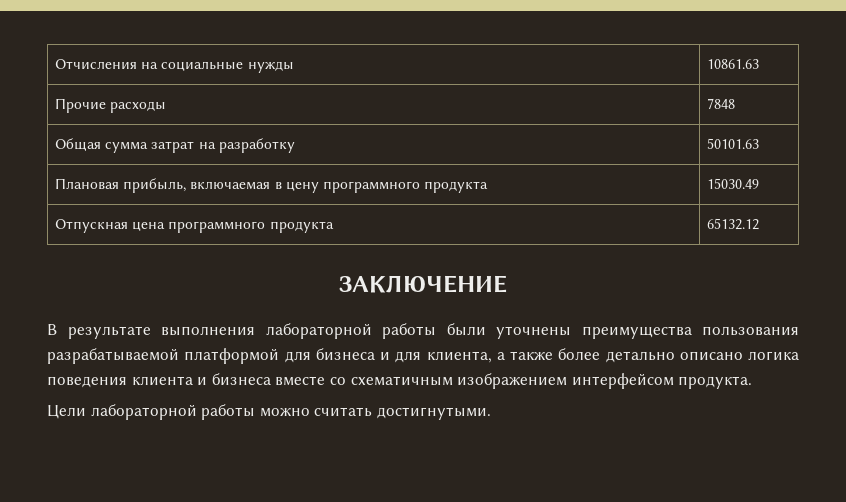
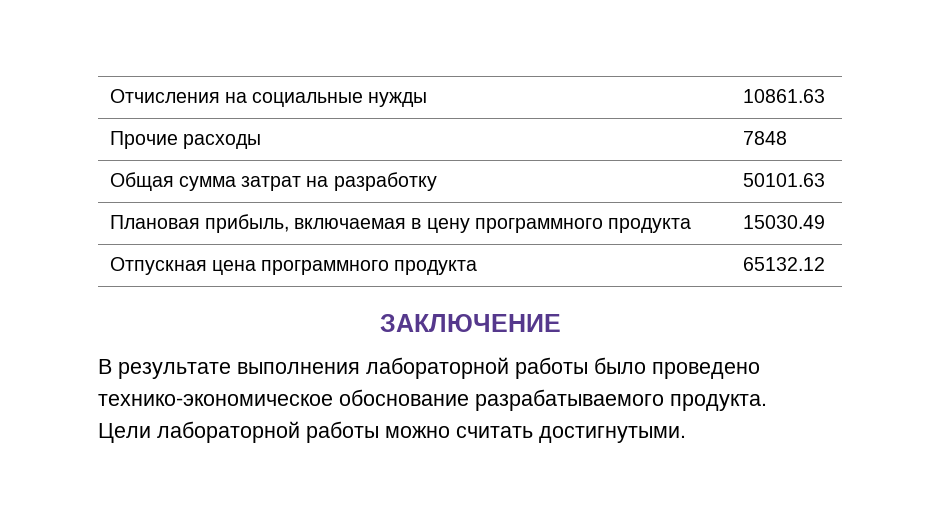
- В результате выполнения лабораторной работы были уточнены преимущества пользования разрабатываемой платформой для бизнеса и для клиента, а также более детально описано логика поведения клиента и бизнеса вместе со схематичным изображением интерфейсом продукта.
+ В результате выполнения лабораторной работы было проведено технико-экономическое обоснование разрабатываемого продукта.

